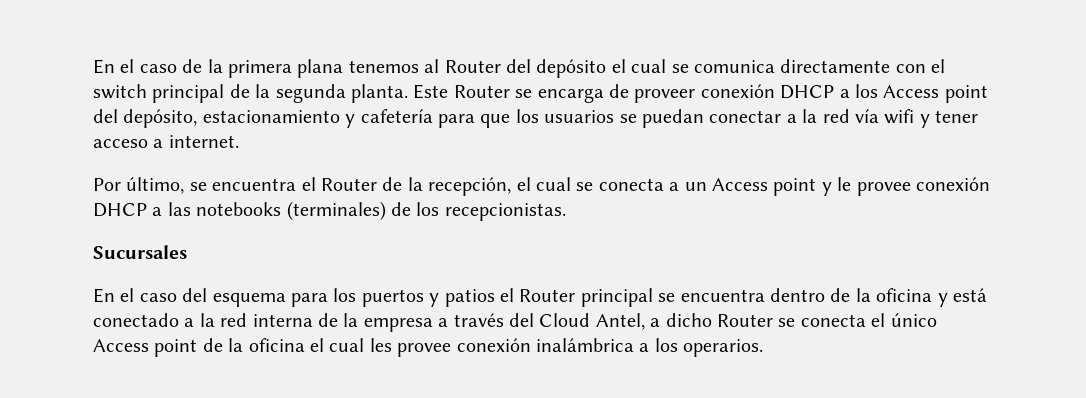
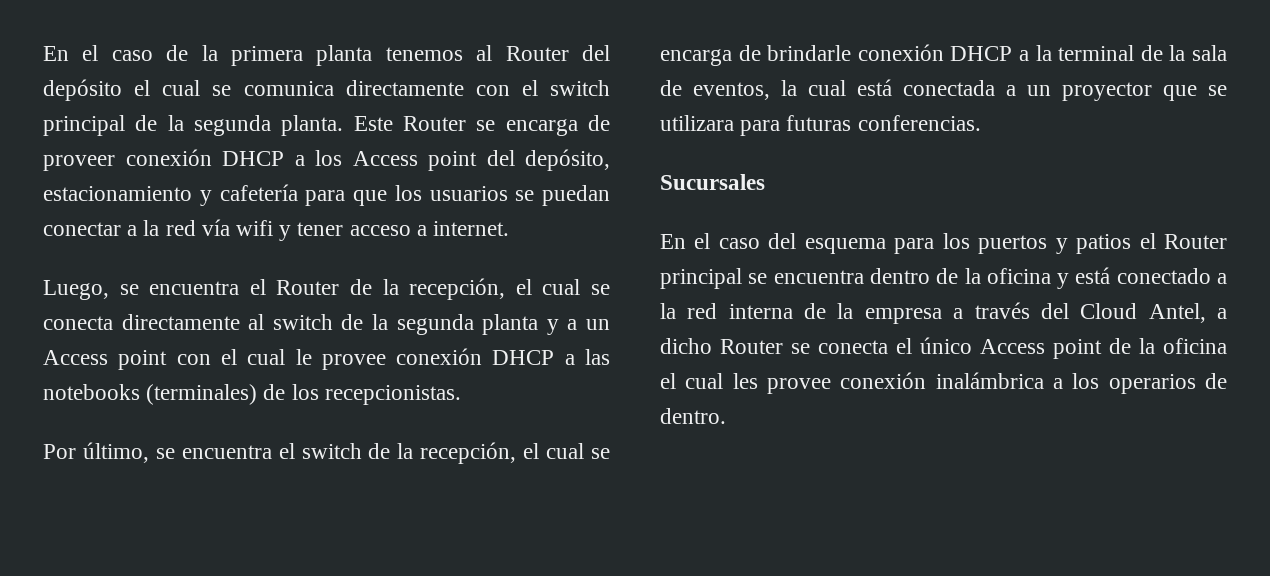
- En el caso de la primera plana tenemos al Router del depósito el cual se comunica directamente con el switch principal de la segunda planta.
+ En el caso de la primera planta tenemos al Router del depósito el cual se comunica directamente con el switch principal de la segunda planta.
- Por último, se encuentra el Router de la recepción, el cual se conecta a un Access point y le provee conexión DHCP a las notebooks (terminales) de los recepcionistas.
+ Luego, se encuentra el Router de la recepción, el cual se conecta directamente al switch de la segunda planta y a un Access point con el cual le provee conexión DHCP a las notebooks (terminales) de los recepcionistas.
+ Por último, se encuentra el switch de la recepción, el cual se encarga de brindarle conexión DHCP a la terminal de la sala de eventos, la cual está conectada a un proyector que se utilizara para futuras conferencias.
- En el caso del esquema para los puertos y patios el Router principal se encuentra dentro de la oficina y está conectado a la red interna de la empresa a través del Cloud Antel, a dicho Router se conecta el único Access point de la oficina el cual les provee conexión inalámbrica a los operarios.
+ En el caso del esquema para los puertos y patios el Router principal se encuentra dentro de la oficina y está conectado a la red interna de la empresa a través del Cloud Antel, a dicho Router se conecta el único Access point de la oficina el cual les provee conexión inalámbrica a los operarios de dentro.

